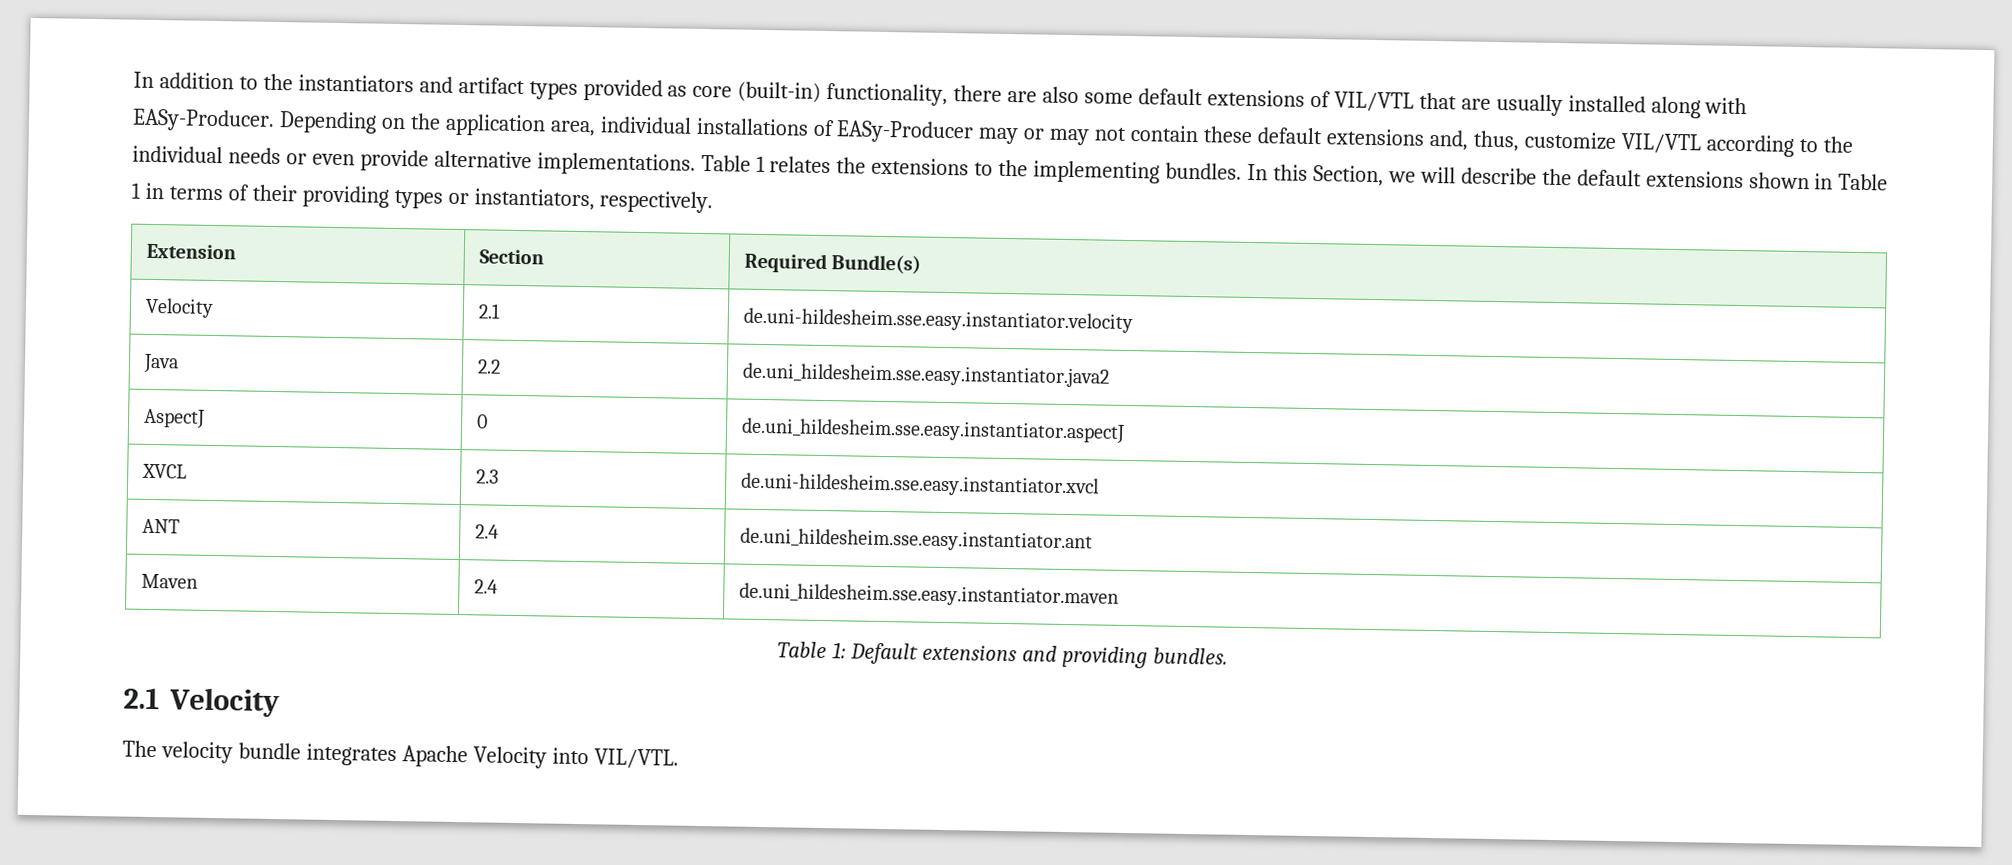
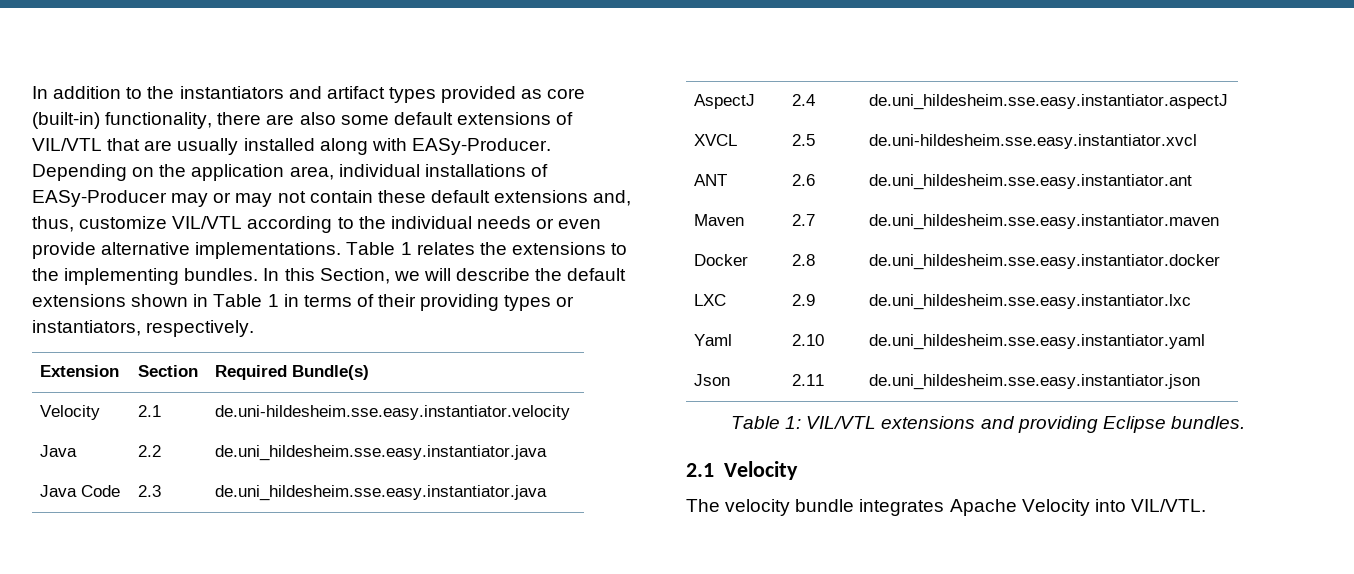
- Java | 2.2 | de.uni_hildesheim.sse.easy.instantiator.java2
+ Java | 2.2 | de.uni_hildesheim.sse.easy.instantiator.java
+ Java Code | 2.3 | de.uni_hildesheim.sse.easy.instantiator.java
- AspectJ | 0 | de.uni_hildesheim.sse.easy.instantiator.aspectJ
+ AspectJ | 2.4 | de.uni_hildesheim.sse.easy.instantiator.aspectJ
- XVCL | 2.3 | de.uni-hildesheim.sse.easy.instantiator.xvcl
+ XVCL | 2.5 | de.uni-hildesheim.sse.easy.instantiator.xvcl
- ANT | 2.4 | de.uni_hildesheim.sse.easy.instantiator.ant
+ ANT | 2.6 | de.uni_hildesheim.sse.easy.instantiator.ant
- Maven | 2.4 | de.uni_hildesheim.sse.easy.instantiator.maven
+ Maven | 2.7 | de.uni_hildesheim.sse.easy.instantiator.maven
+ Docker | 2.8 | de.uni_hildesheim.sse.easy.instantiator.docker
+ LXC | 2.9 | de.uni_hildesheim.sse.easy.instantiator.lxc
+ Yaml | 2.10 | de.uni_hildesheim.sse.easy.instantiator.yaml
+ Json | 2.11 | de.uni_hildesheim.sse.easy.instantiator.json
- Table 1: Default extensions and providing bundles.
+ Table 1: VIL/VTL extensions and providing Eclipse bundles.

